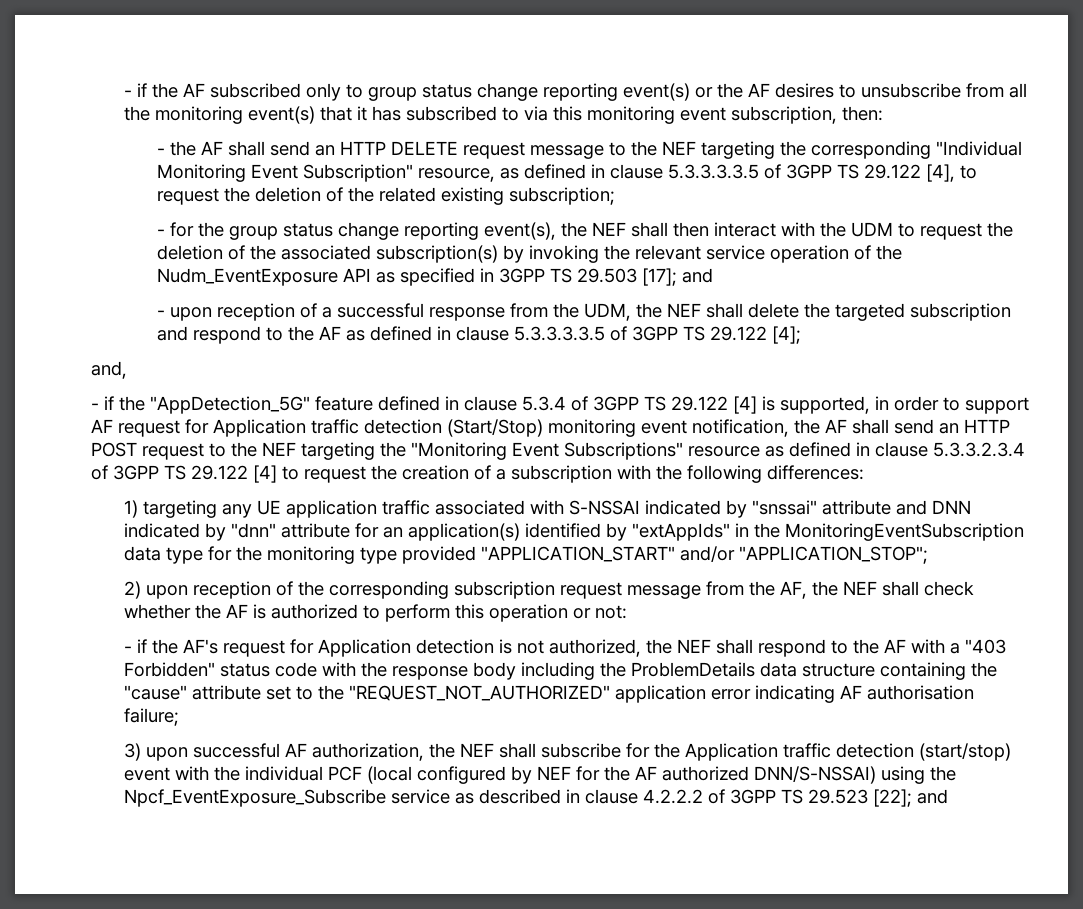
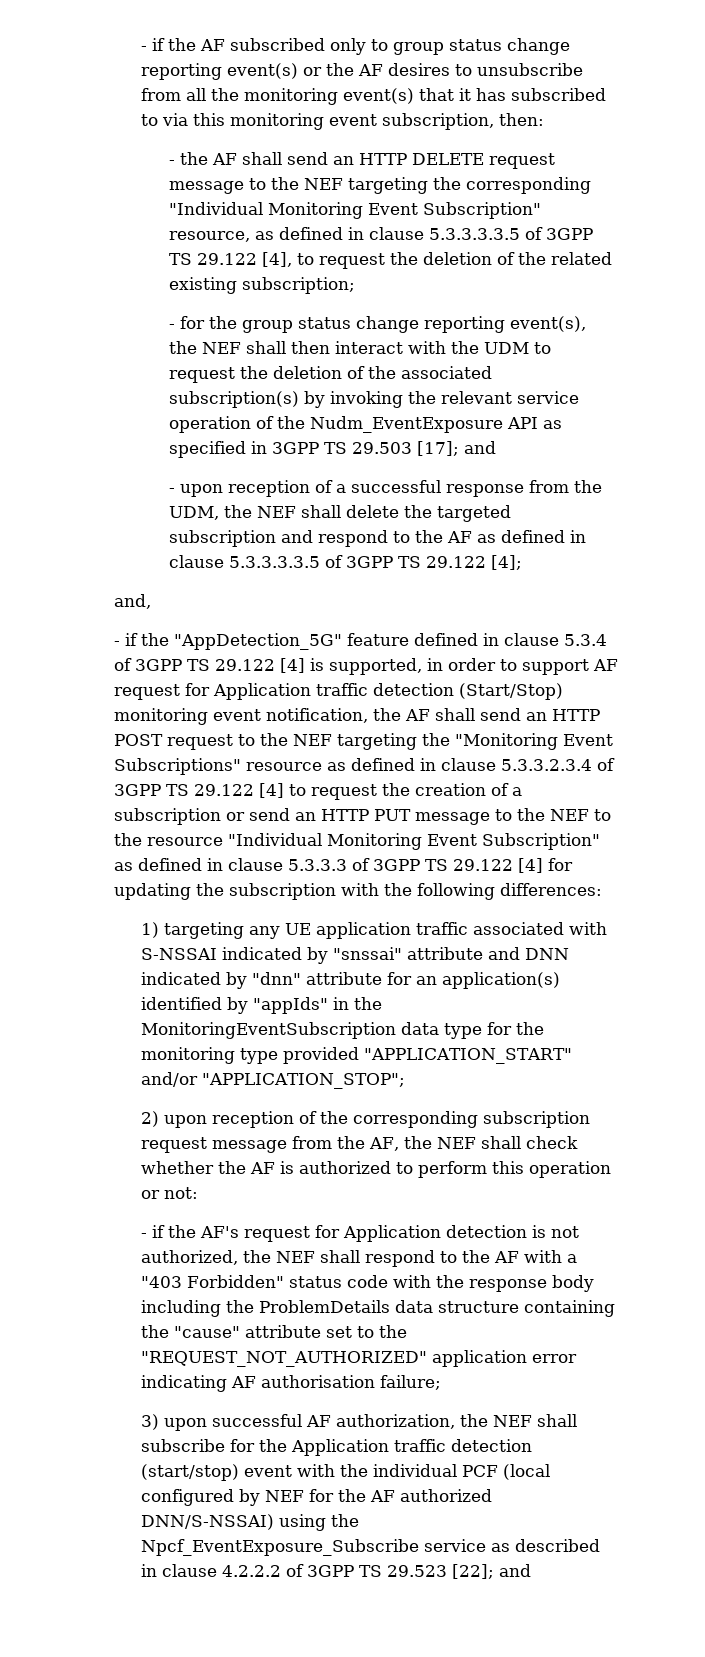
- - if the "AppDetection_5G" feature defined in clause 5.3.4 of 3GPP TS 29.122 [4] is supported, in order to support AF request for Application traffic detection (Start/Stop) monitoring event notification, the AF shall send an HTTP POST request to the NEF targeting the "Monitoring Event Subscriptions" resource as defined in clause 5.3.3.2.3.4 of 3GPP TS 29.122 [4] to request the creation of a subscription with the following differences:
+ - if the "AppDetection_5G" feature defined in clause 5.3.4 of 3GPP TS 29.122 [4] is supported, in order to support AF request for Application traffic detection (Start/Stop) monitoring event notification, the AF shall send an HTTP POST request to the NEF targeting the "Monitoring Event Subscriptions" resource as defined in clause 5.3.3.2.3.4 of 3GPP TS 29.122 [4] to request the creation of a subscription or send an HTTP PUT message to the NEF to the resource "Individual Monitoring Event Subscription" as defined in clause 5.3.3.3 of 3GPP TS 29.122 [4] for updating the subscription with the following differences:
- 1) targeting any UE application traffic associated with S-NSSAI indicated by "snssai" attribute and DNN indicated by "dnn" attribute for an application(s) identified by "extAppIds" in the MonitoringEventSubscription data type for the monitoring type provided "APPLICATION_START" and/or "APPLICATION_STOP";
+ 1) targeting any UE application traffic associated with S-NSSAI indicated by "snssai" attribute and DNN indicated by "dnn" attribute for an application(s) identified by "appIds" in the MonitoringEventSubscription data type for the monitoring type provided "APPLICATION_START" and/or "APPLICATION_STOP";

